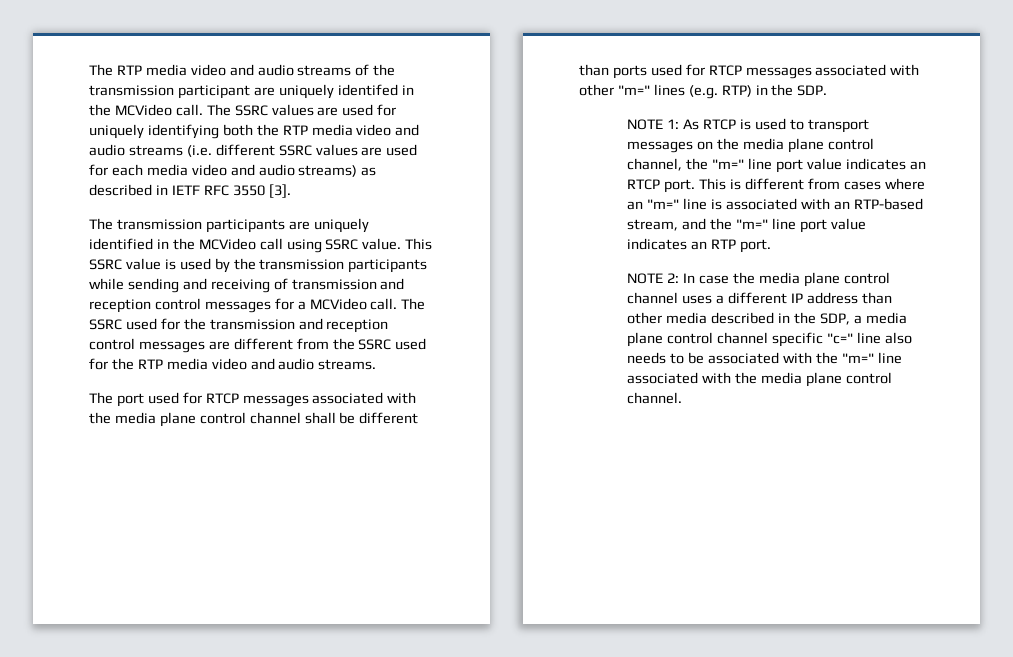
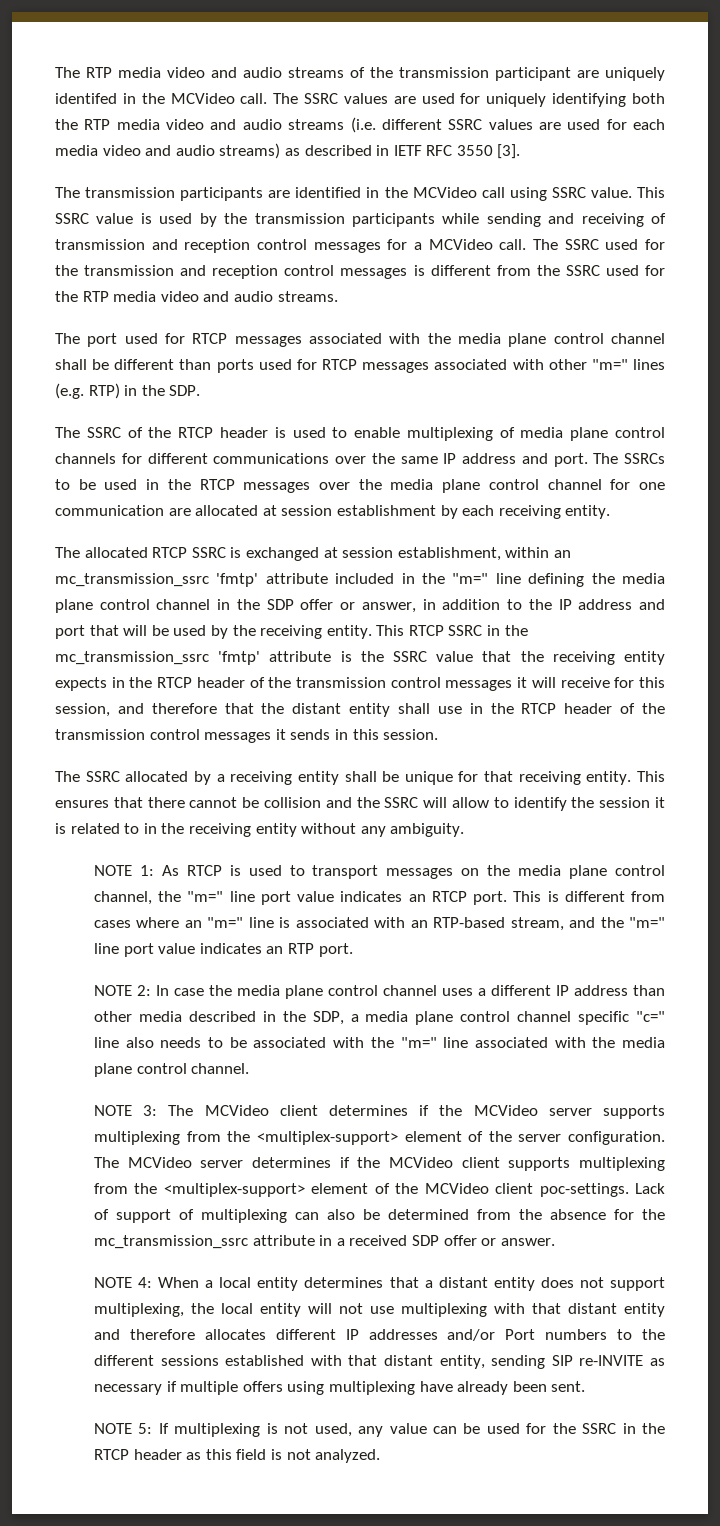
- The transmission participants are uniquely identified in the MCVideo call using SSRC value.
+ The transmission participants are identified in the MCVideo call using SSRC value.
- The SSRC used for the transmission and reception control messages are different from the SSRC used for the RTP media video and audio streams.
+ The SSRC used for the transmission and reception control messages is different from the SSRC used for the RTP media video and audio streams.
+ The SSRC of the RTCP header is used to enable multiplexing of media plane control channels for different communications over the same IP address and port. The SSRCs to be used in the RTCP messages over the media plane control channel for one communication are allocated at session establishment by each receiving entity.
+ The allocated RTCP SSRC is exchanged at session establishment, within an mc_transmission_ssrc 'fmtp' attribute included in the "m=" line defining the media plane control channel in the SDP offer or answer, in addition to the IP address and port that will be used by the receiving entity. This RTCP SSRC in the mc_transmission_ssrc 'fmtp' attribute is the SSRC value that the receiving entity expects in the RTCP header of the transmission control messages it will receive for this session, and therefore that the distant entity shall use in the RTCP header of the transmission control messages it sends in this session.
+ The SSRC allocated by a receiving entity shall be unique for that receiving entity. This ensures that there cannot be collision and the SSRC will allow to identify the session it is related to in the receiving entity without any ambiguity.
+ NOTE 3: The MCVideo client determines if the MCVideo server supports multiplexing from the <multiplex-support> element of the server configuration. The MCVideo server determines if the MCVideo client supports multiplexing from the <multiplex-support> element of the MCVideo client poc-settings. Lack of support of multiplexing can also be determined from the absence for the mc_transmission_ssrc attribute in a received SDP offer or answer.
+ NOTE 4: When a local entity determines that a distant entity does not support multiplexing, the local entity will not use multiplexing with that distant entity and therefore allocates different IP addresses and/or Port numbers to the different sessions established with that distant entity, sending SIP re-INVITE as necessary if multiple offers using multiplexing have already been sent.
+ NOTE 5: If multiplexing is not used, any value can be used for the SSRC in the RTCP header as this field is not analyzed.

